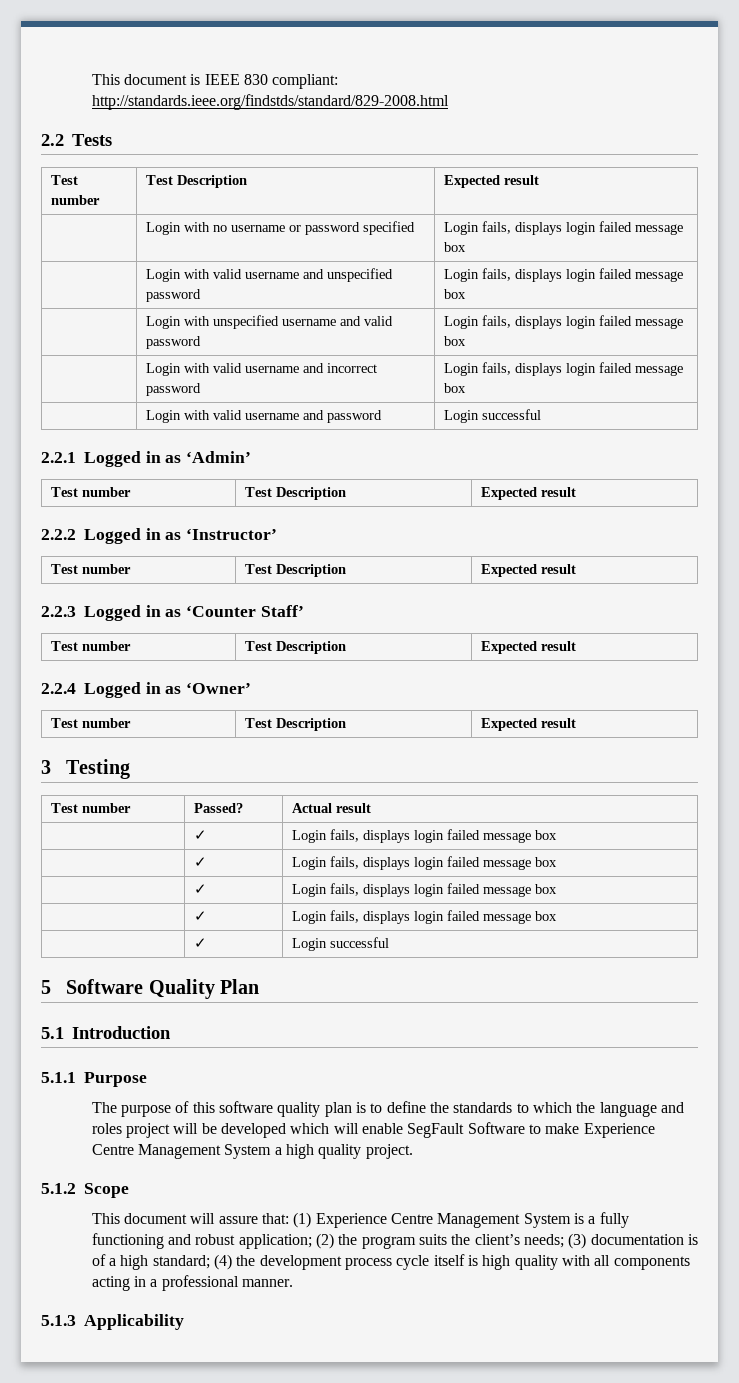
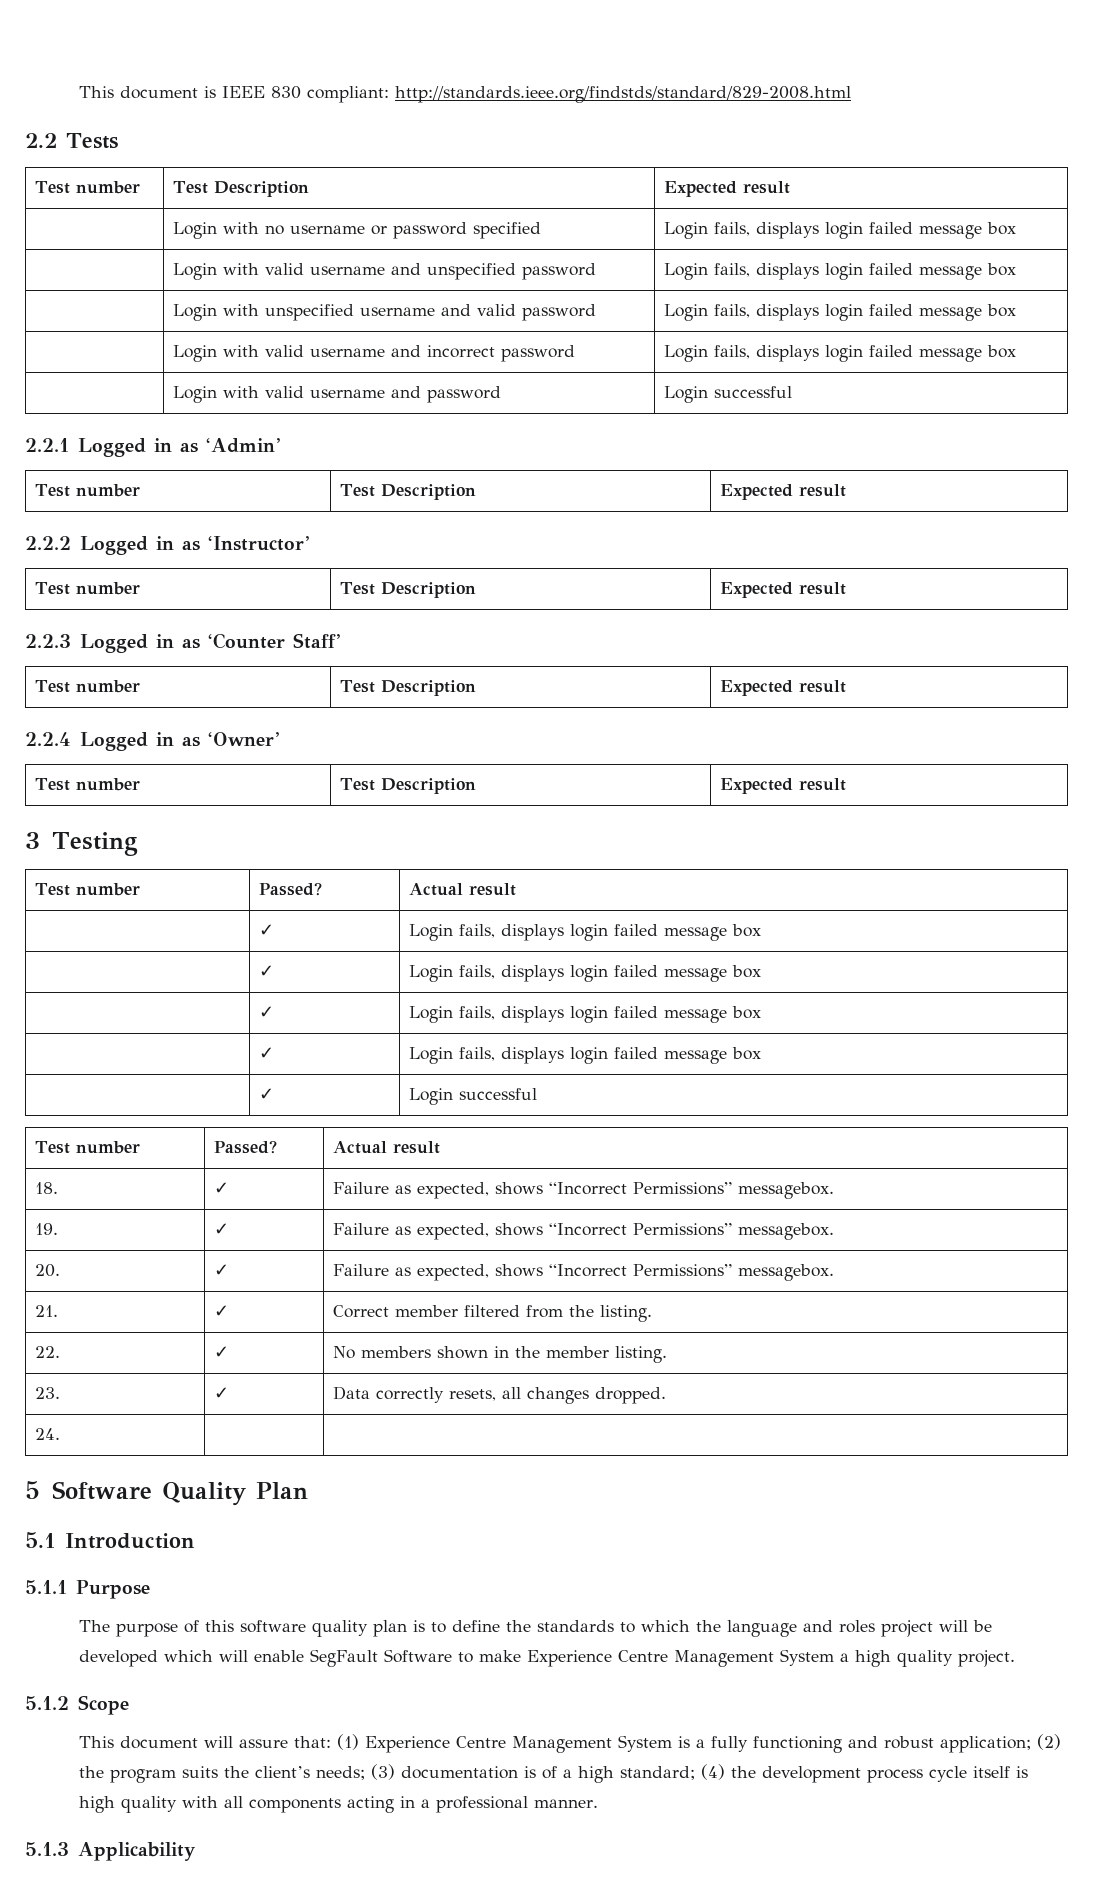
  | ✓ | Login successful
+ Test number | Passed? | Actual result
+ 18. | ✓ | Failure as expected, shows “Incorrect Permissions” messagebox.
+ 19. | ✓ | Failure as expected, shows “Incorrect Permissions” messagebox.
+ 20. | ✓ | Failure as expected, shows “Incorrect Permissions” messagebox.
+ 21. | ✓ | Correct member filtered from the listing.
+ 22. | ✓ | No members shown in the member listing.
+ 23. | ✓ | Data correctly resets, all changes dropped.
+ 24. | |

